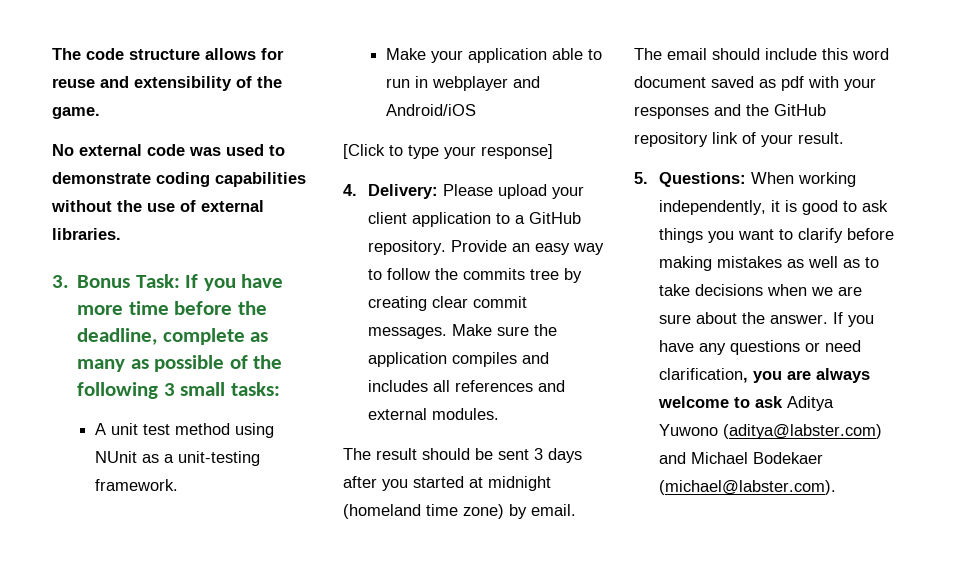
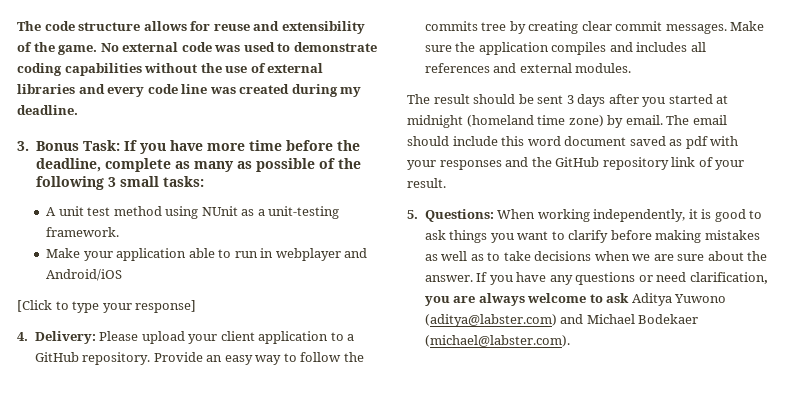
- The code structure allows for reuse and extensibility of the game.
- No external code was used to demonstrate coding capabilities without the use of external libraries.
+ The code structure allows for reuse and extensibility of the game. No external code was used to demonstrate coding capabilities without the use of external libraries and every code line was created during my deadline.

